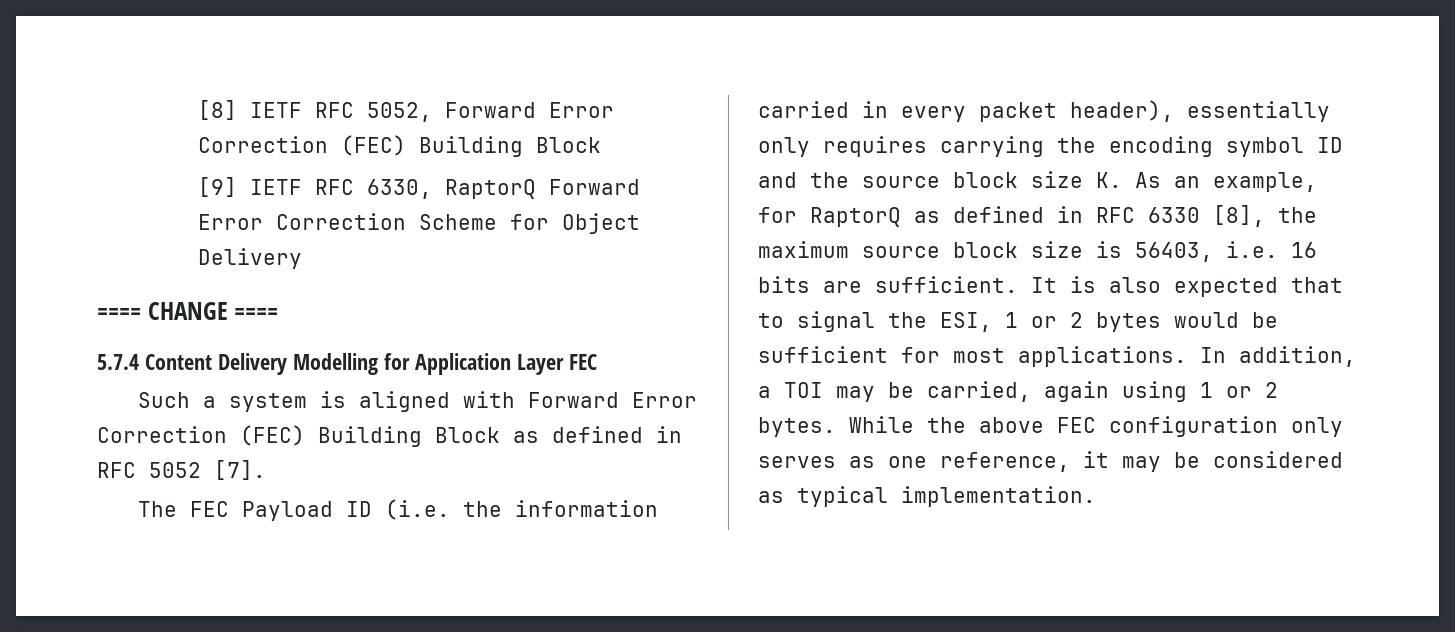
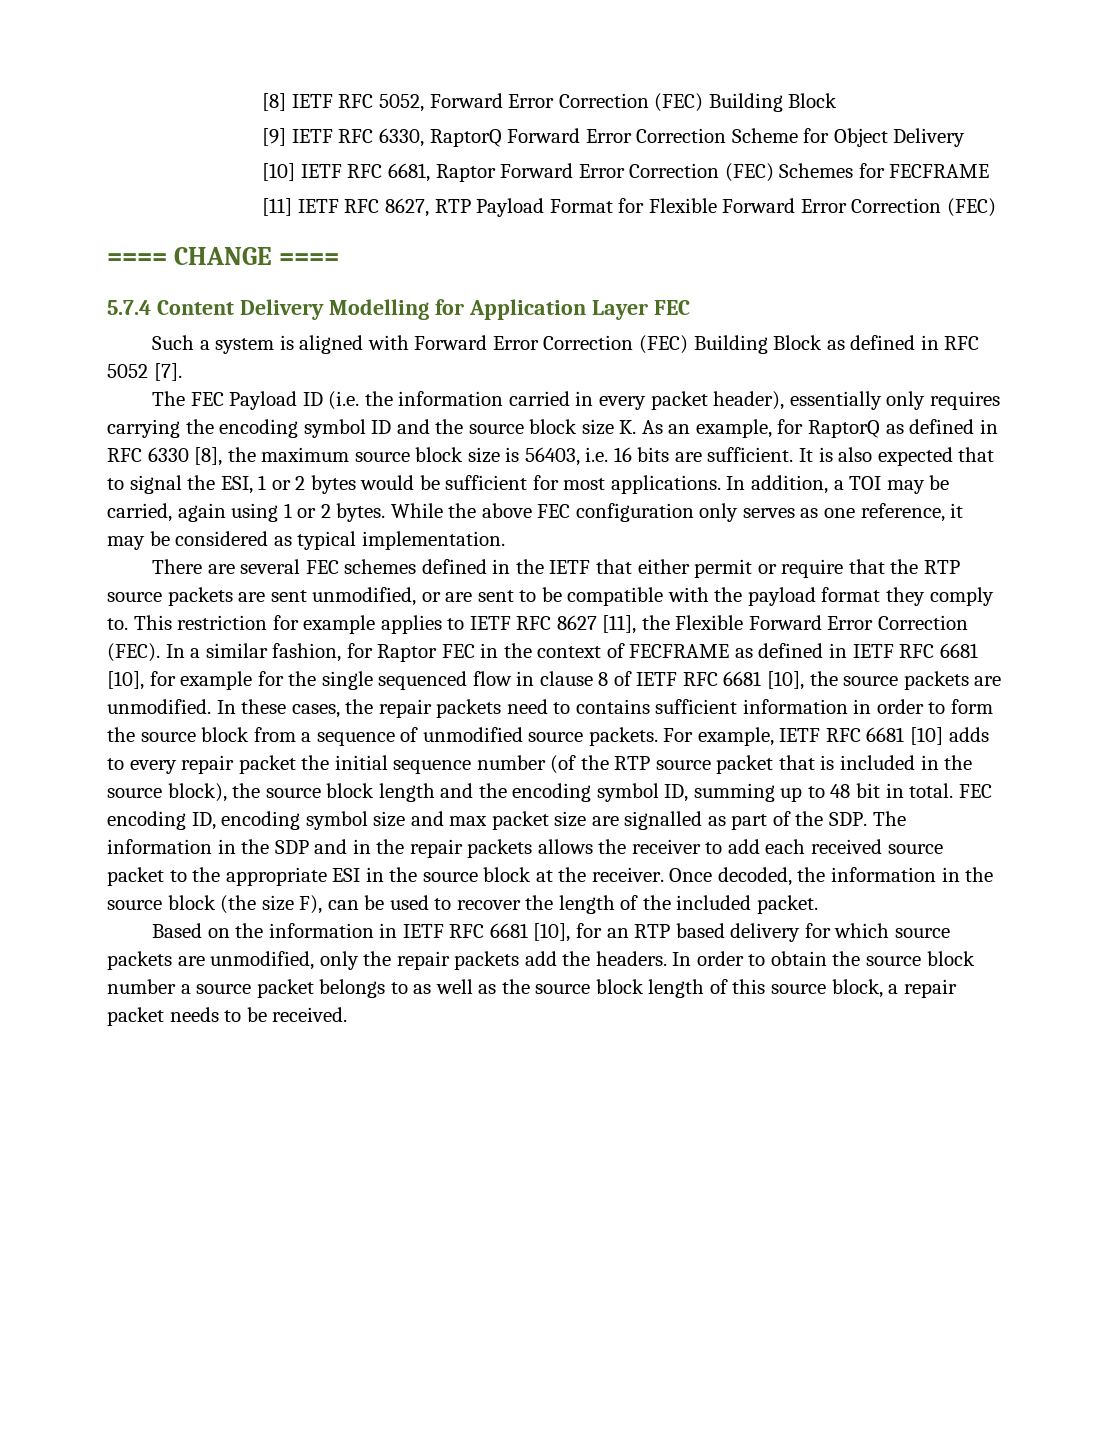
+ [10] IETF RFC 6681, Raptor Forward Error Correction (FEC) Schemes for FECFRAME
+ [11] IETF RFC 8627, RTP Payload Format for Flexible Forward Error Correction (FEC)
+ There are several FEC schemes defined in the IETF that either permit or require that the RTP source packets are sent unmodified, or are sent to be compatible with the payload format they comply to. This restriction for example applies to IETF RFC 8627 [11], the Flexible Forward Error Correction (FEC). In a similar fashion, for Raptor FEC in the context of FECFRAME as defined in IETF RFC 6681 [10], for example for the single sequenced flow in clause 8 of IETF RFC 6681 [10], the source packets are unmodified. In these cases, the repair packets need to contains sufficient information in order to form the source block from a sequence of unmodified source packets. For example, IETF RFC 6681 [10] adds to every repair packet the initial sequence number (of the RTP source packet that is included in the source block), the source block length and the encoding symbol ID, summing up to 48 bit in total. FEC encoding ID, encoding symbol size and max packet size are signalled as part of the SDP. The information in the SDP and in the repair packets allows the receiver to add each received source packet to the appropriate ESI in the source block at the receiver. Once decoded, the information in the source block (the size F), can be used to recover the length of the included packet.
+ Based on the information in IETF RFC 6681 [10], for an RTP based delivery for which source packets are unmodified, only the repair packets add the headers. In order to obtain the source block number a source packet belongs to as well as the source block length of this source block, a repair packet needs to be received.

